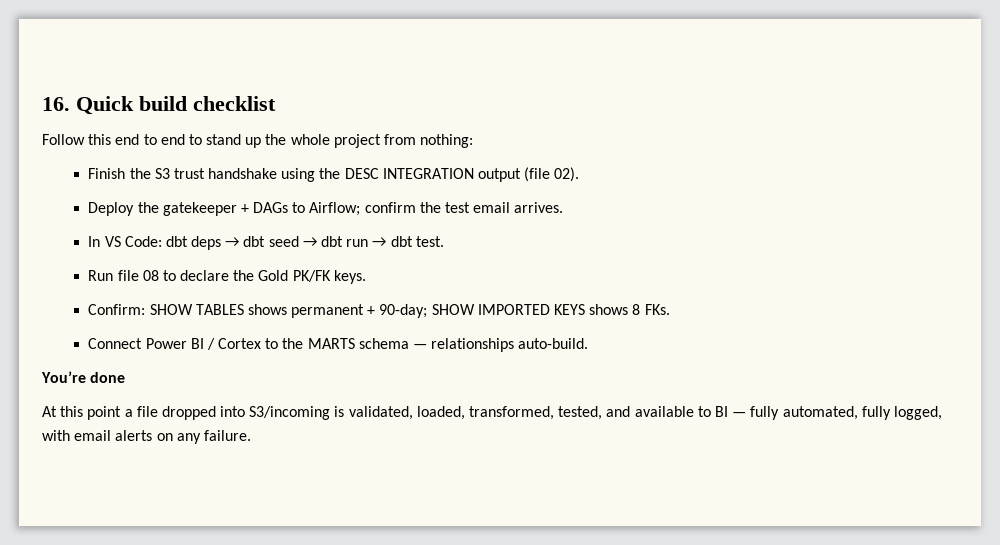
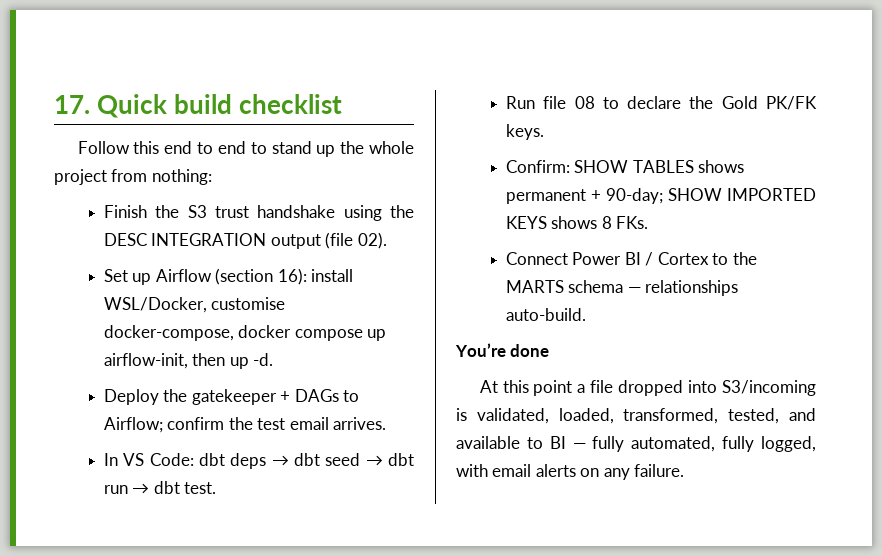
- 16. Quick build checklist
+ 17. Quick build checklist
+ Set up Airflow (section 16): install WSL/Docker, customise docker-compose, docker compose up airflow-init, then up -d.

